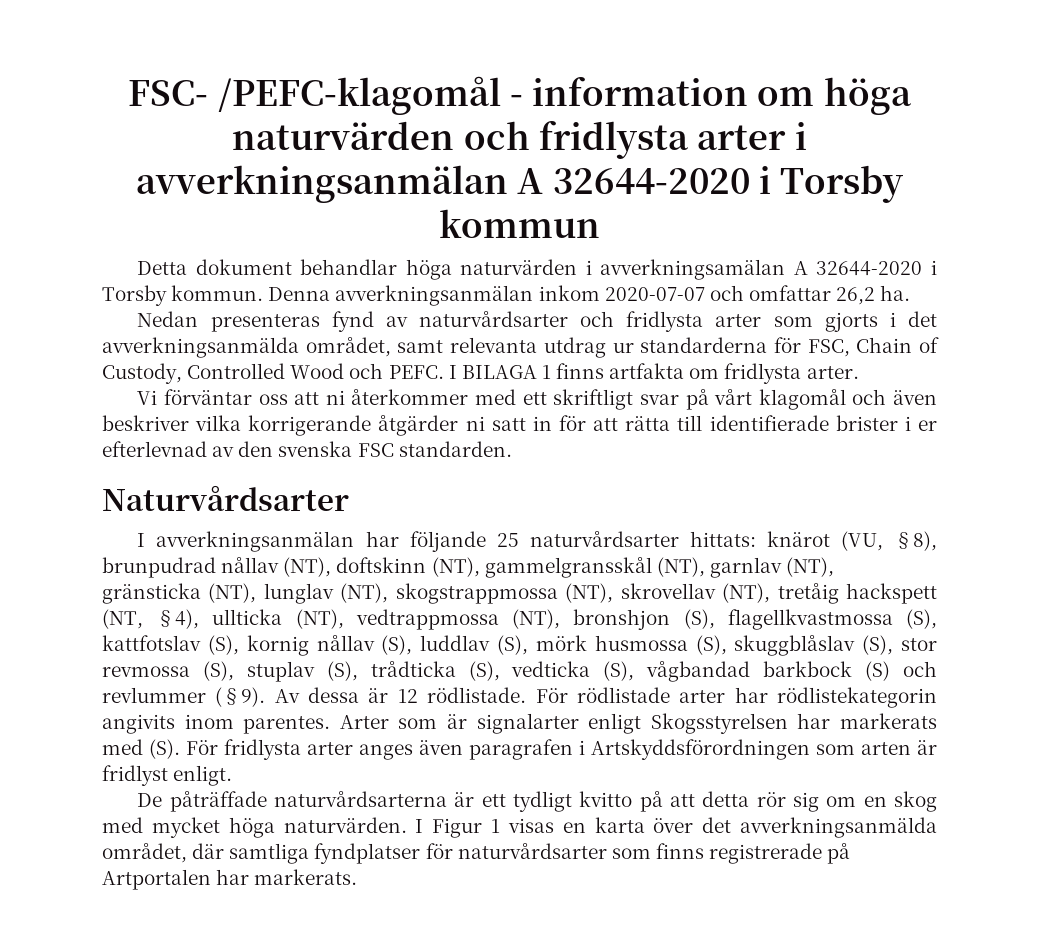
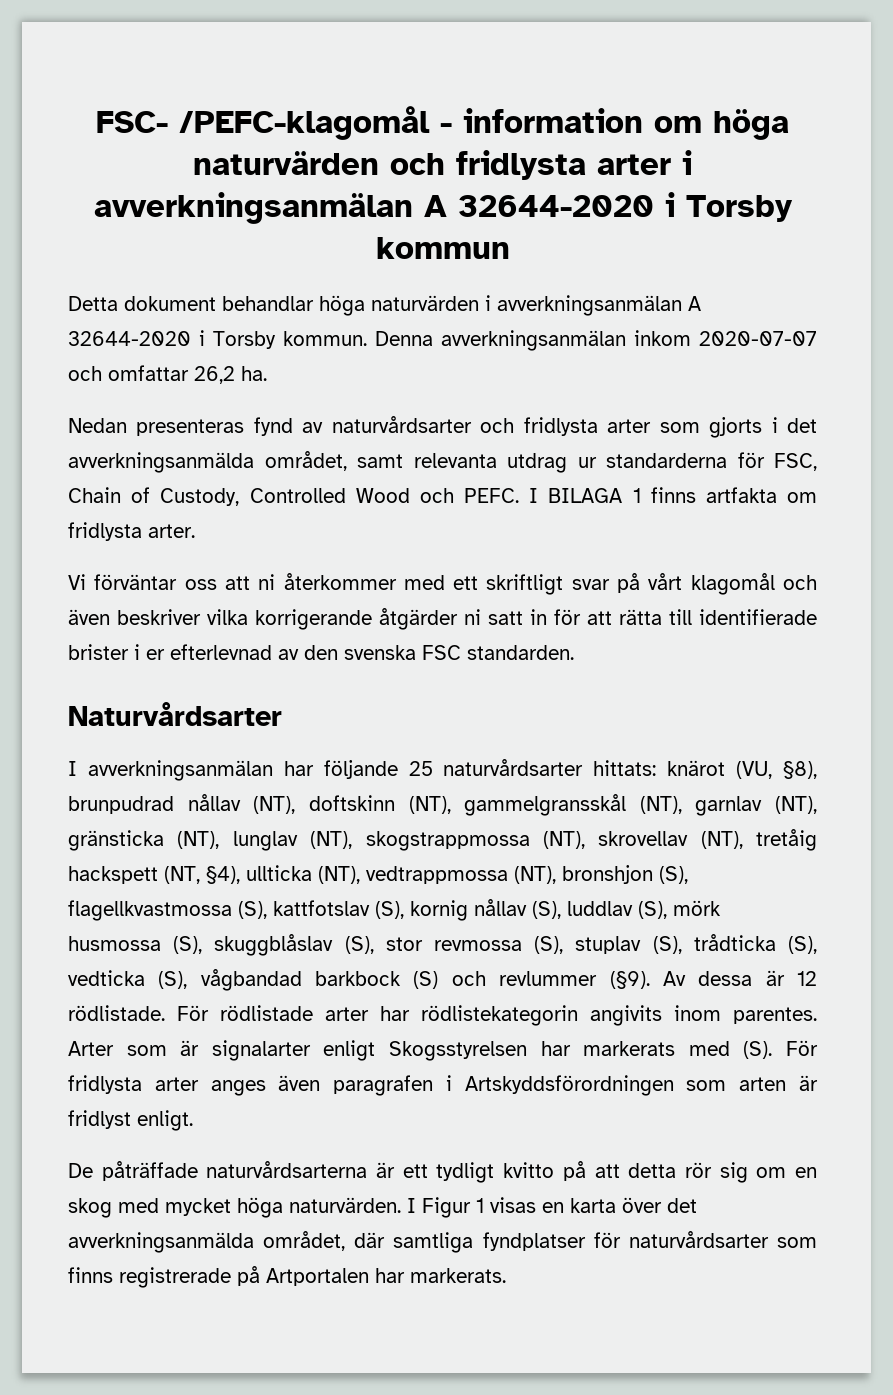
- Detta dokument behandlar höga naturvärden i avverkningsamälan A 32644-2020 i Torsby kommun.
+ Detta dokument behandlar höga naturvärden i avverkningsanmälan A 32644-2020 i Torsby kommun.

